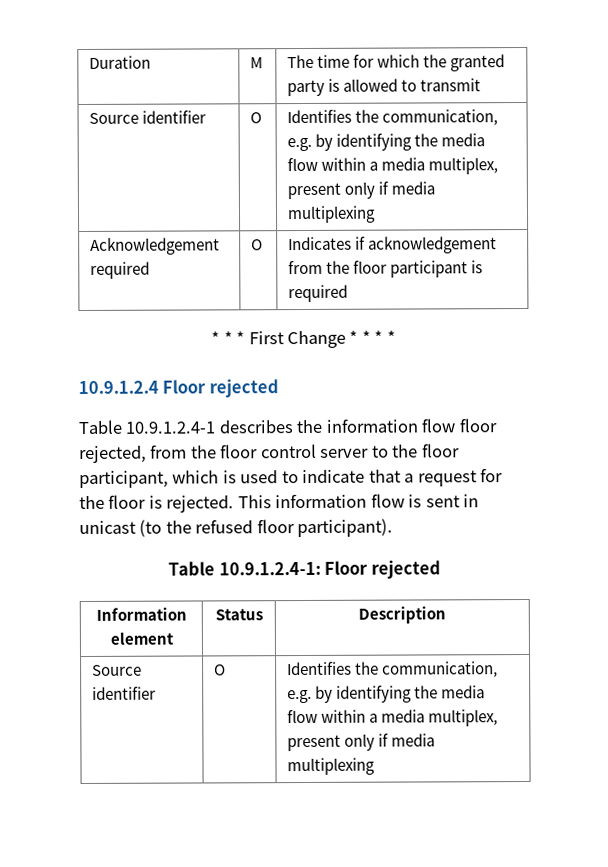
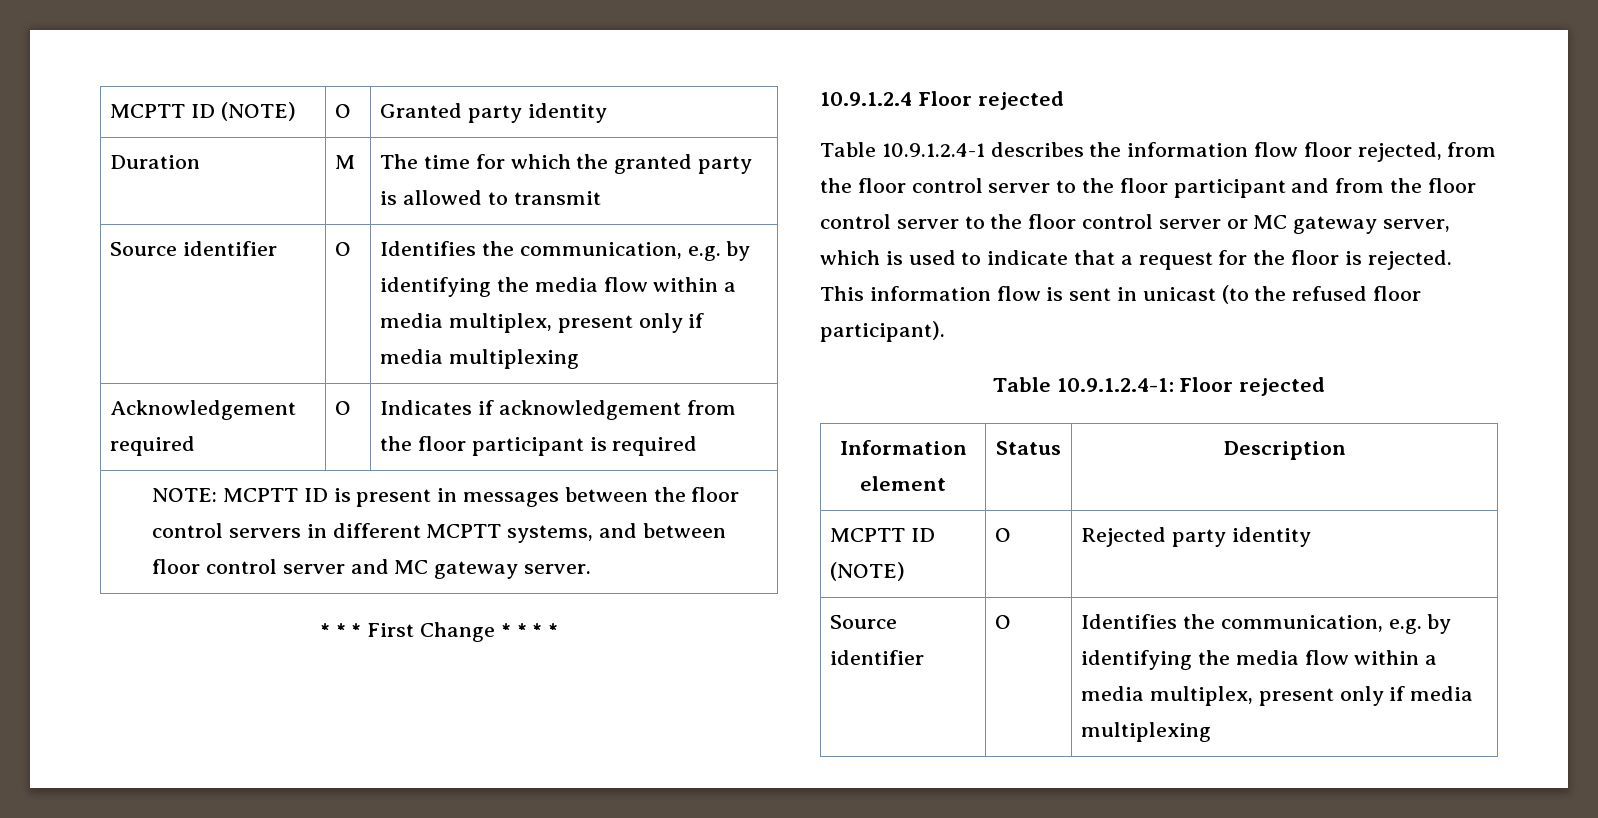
+ MCPTT ID (NOTE) | O | Granted party identity
+ NOTE: MCPTT ID is present in messages between the floor control servers in different MCPTT systems, and between floor control server and MC gateway server.
- Table 10.9.1.2.4-1 describes the information flow floor rejected, from the floor control server to the floor participant, which is used to indicate that a request for the floor is rejected.
+ Table 10.9.1.2.4-1 describes the information flow floor rejected, from the floor control server to the floor participant and from the floor control server to the floor control server or MC gateway server, which is used to indicate that a request for the floor is rejected.
+ MCPTT ID (NOTE) | O | Rejected party identity

